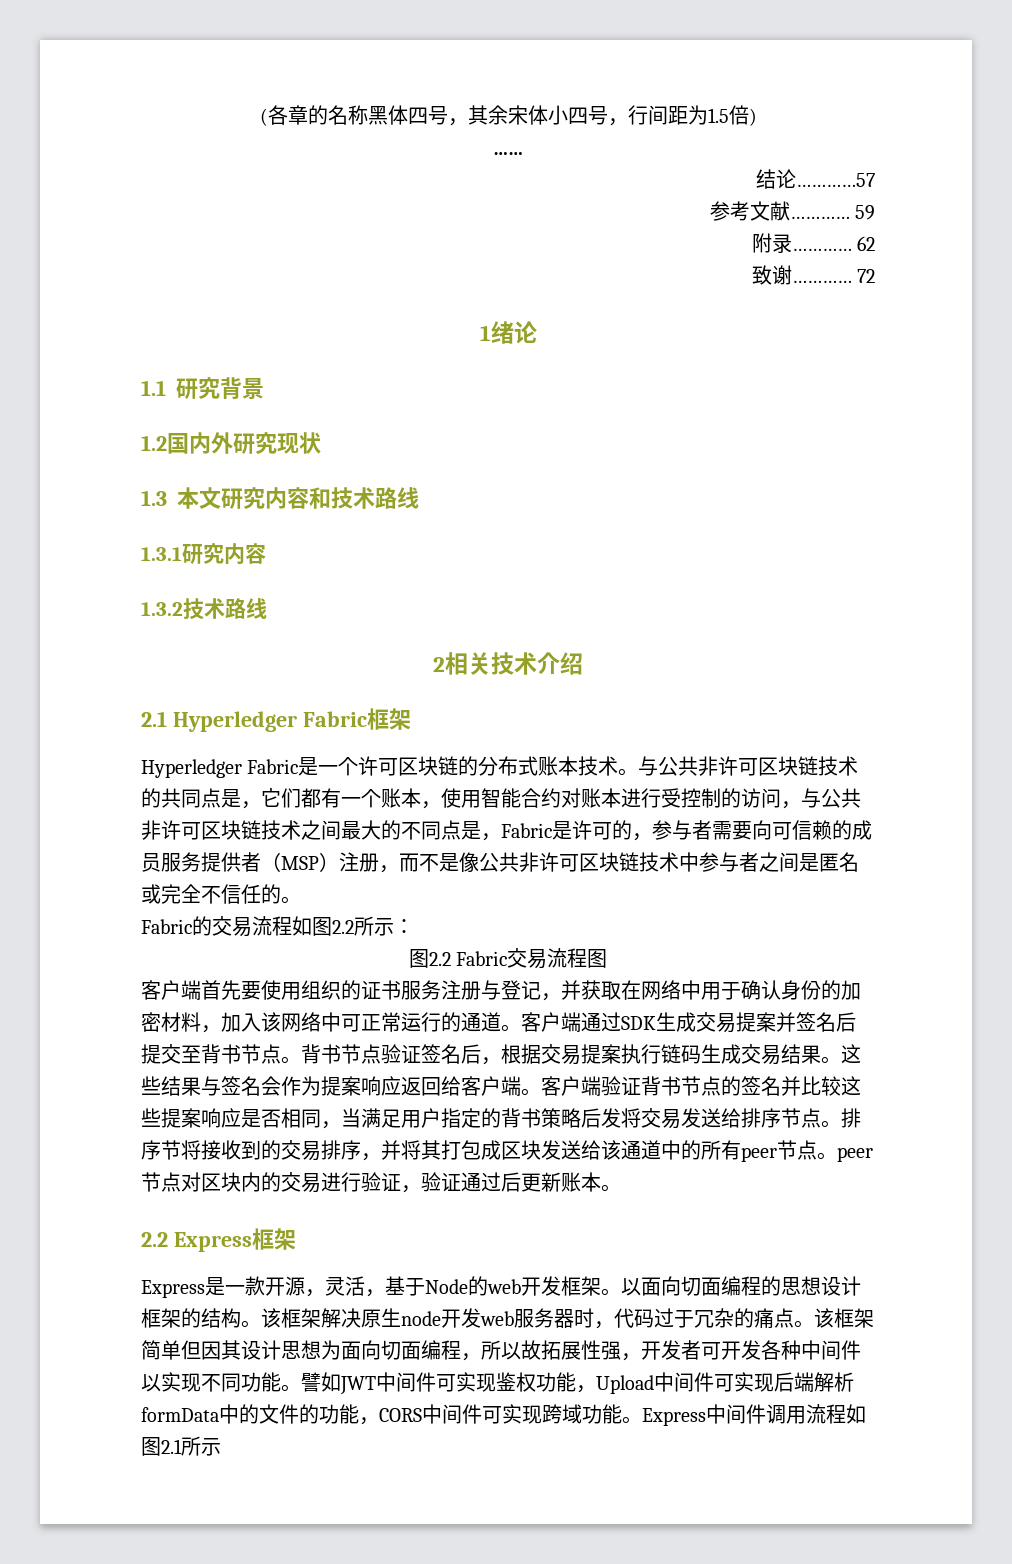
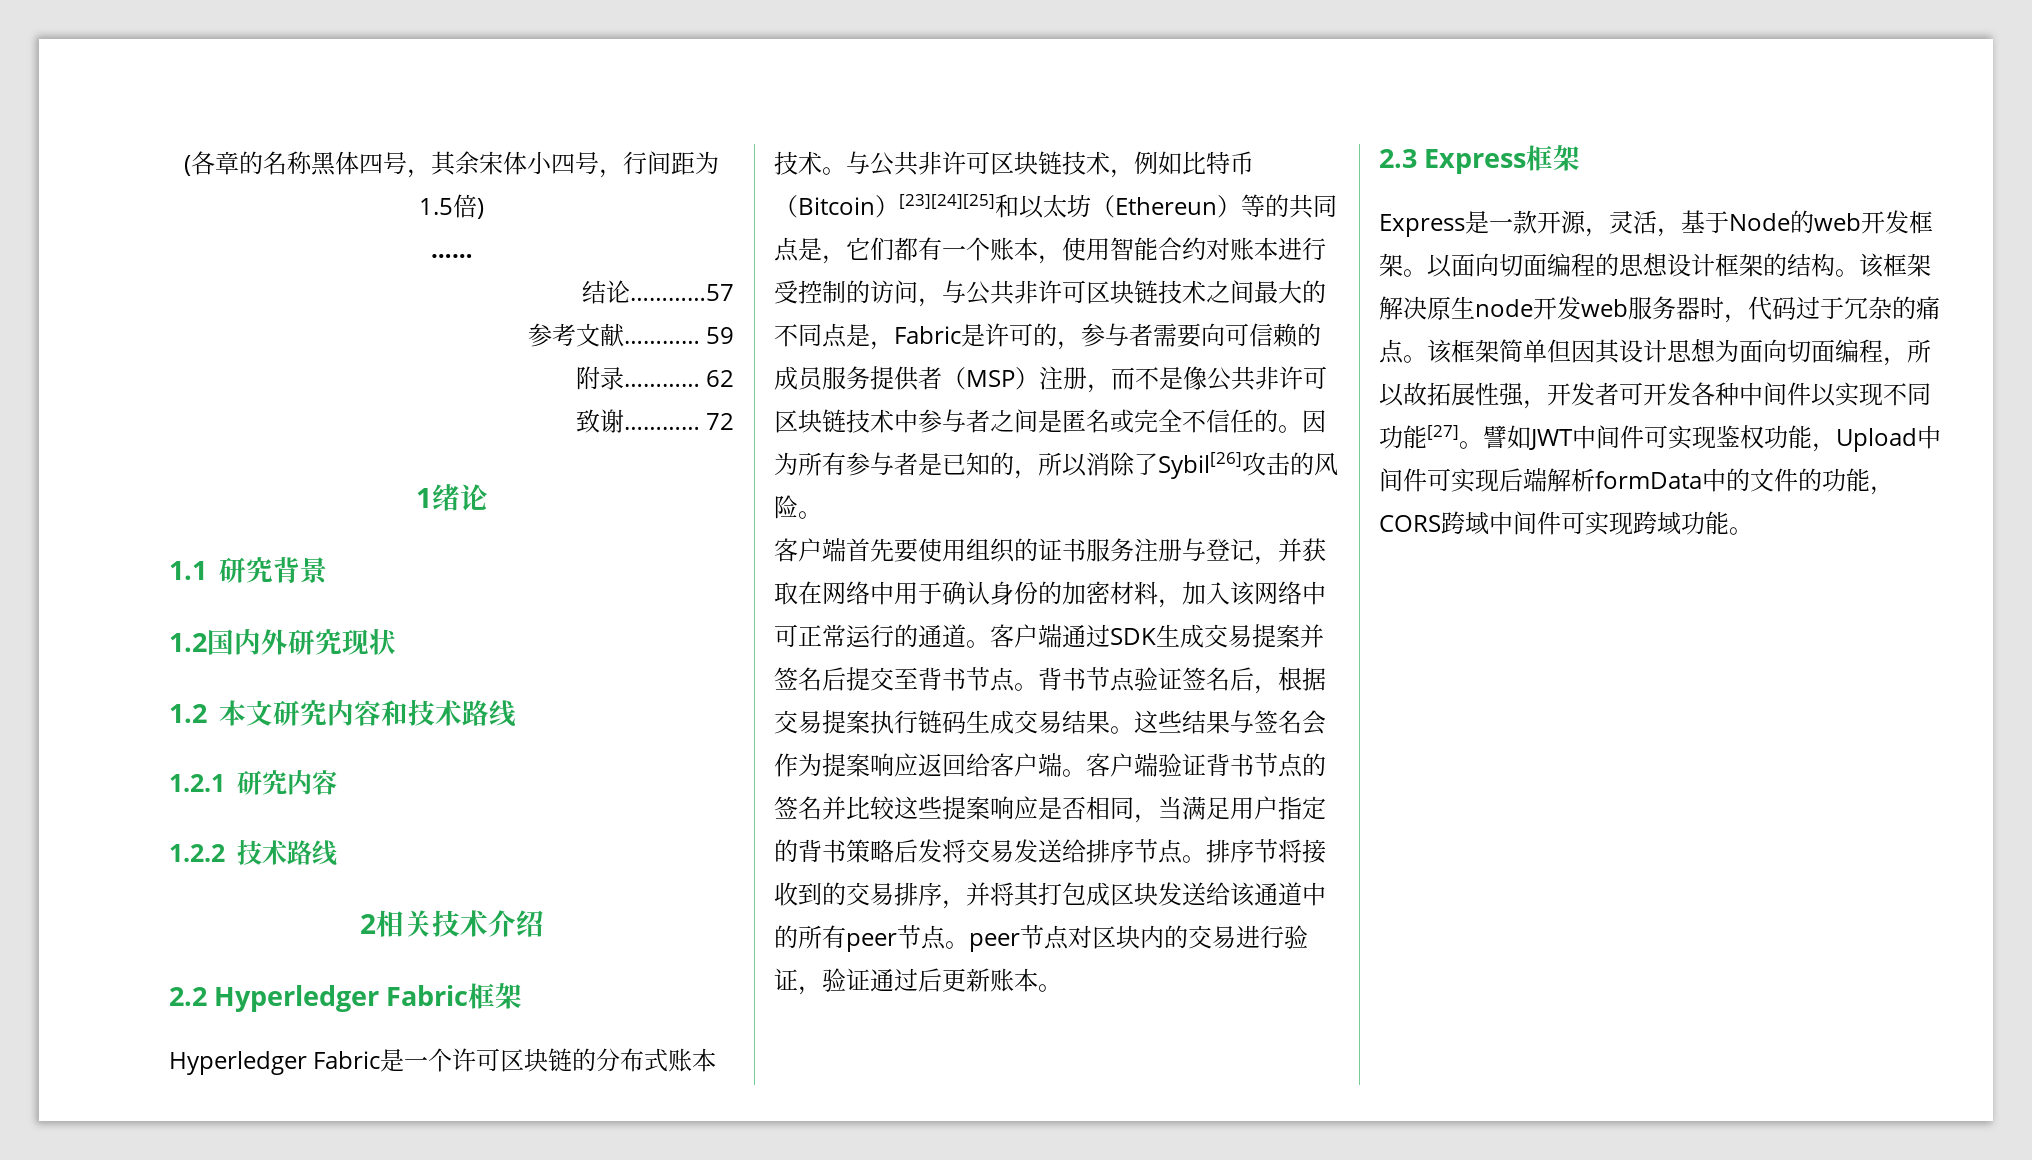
- 1.3本文研究内容和技术路线
+ 1.2本文研究内容和技术路线
- 1.3.1研究内容
+ 1.2.1研究内容
- 1.3.2技术路线
+ 1.2.2技术路线
- 2.1 Hyperledger Fabric框架
+ 2.2 Hyperledger Fabric框架
- 与公共非许可区块链技术的共同点是，它们都有一个账本，使用智能合约对账本进行受控制的访问，与公共非许可区块链技术之间最大的不同点是，Fabric是许可的，参与者需要向可信赖的成员服务提供者（MSP）注册，而不是像公共非许可区块链技术中参与者之间是匿名或完全不信任的。
- Fabric的交易流程如图2.2所示：
- 图2.2 Fabric交易流程图
+ 与公共非许可区块链技术，例如比特币（Bitcoin）[23][24][25]和以太坊（Ethereun）等的共同点是，它们都有一个账本，使用智能合约对账本进行受控制的访问，与公共非许可区块链技术之间最大的不同点是，Fabric是许可的，参与者需要向可信赖的成员服务提供者（MSP）注册，而不是像公共非许可区块链技术中参与者之间是匿名或完全不信任的。因为所有参与者是已知的，所以消除了Sybil[26]攻击的风险。
- 2.2 Express框架
+ 2.3 Express框架
- 该框架简单但因其设计思想为面向切面编程，所以故拓展性强，开发者可开发各种中间件以实现不同功能。
+ 该框架简单但因其设计思想为面向切面编程，所以故拓展性强，开发者可开发各种中间件以实现不同功能[27]。
- 譬如JWT中间件可实现鉴权功能，Upload中间件可实现后端解析formData中的文件的功能，CORS中间件可实现跨域功能。Express中间件调用流程如图2.1所示
+ 譬如JWT中间件可实现鉴权功能，Upload中间件可实现后端解析formData中的文件的功能，CORS跨域中间件可实现跨域功能。

